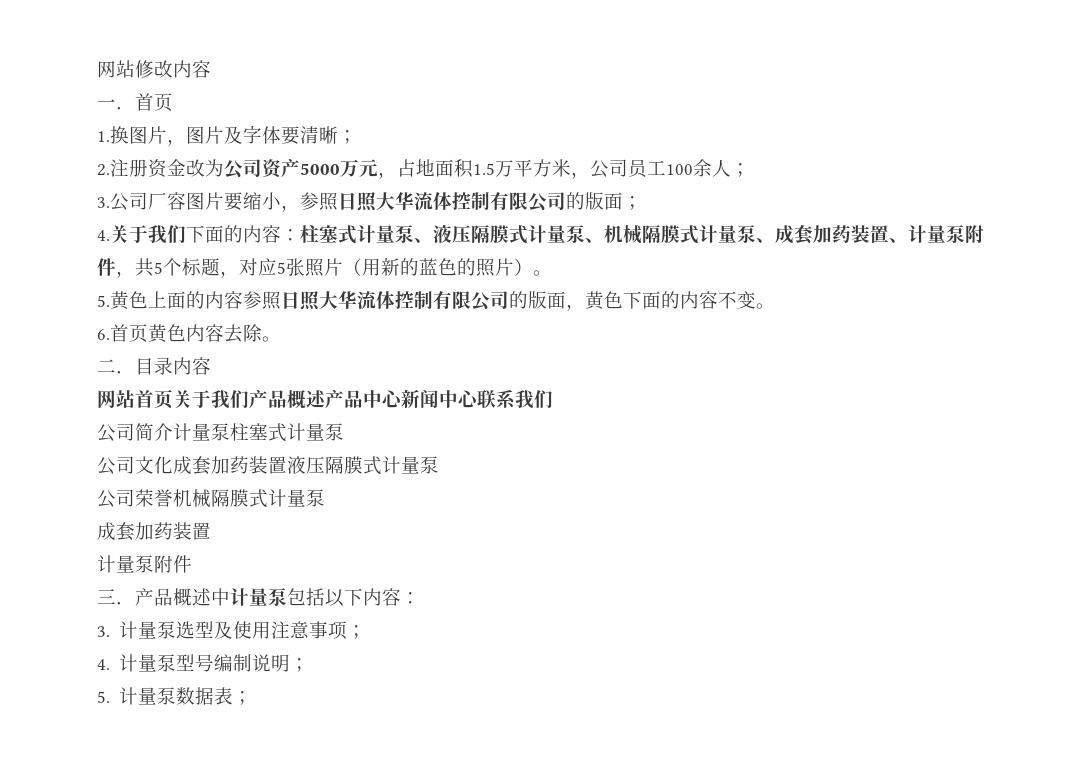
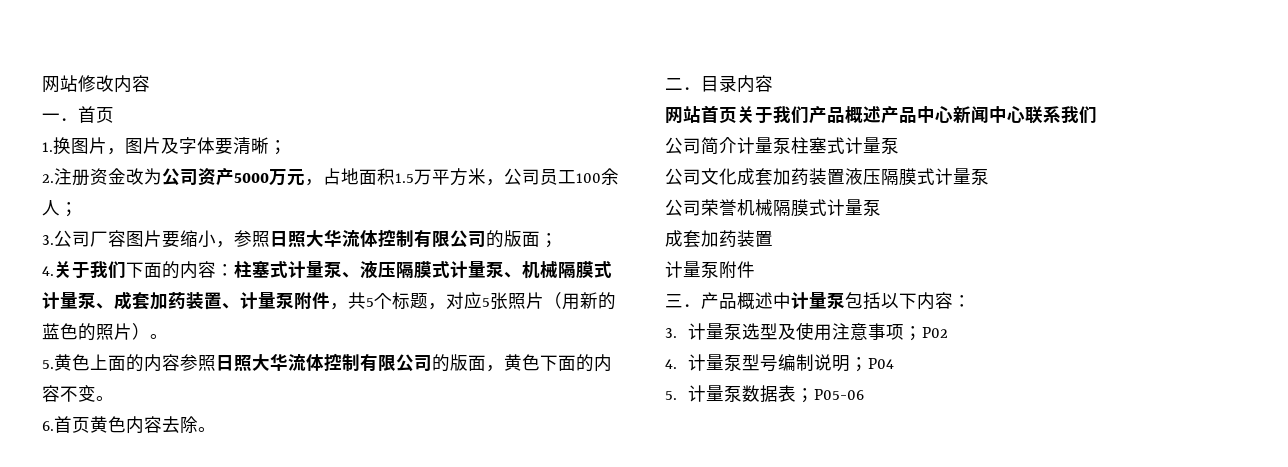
- 3.计量泵选型及使用注意事项；
+ 3.计量泵选型及使用注意事项；P02
- 4.计量泵型号编制说明；
+ 4.计量泵型号编制说明；P04
- 5.计量泵数据表；
+ 5.计量泵数据表；P05-06

